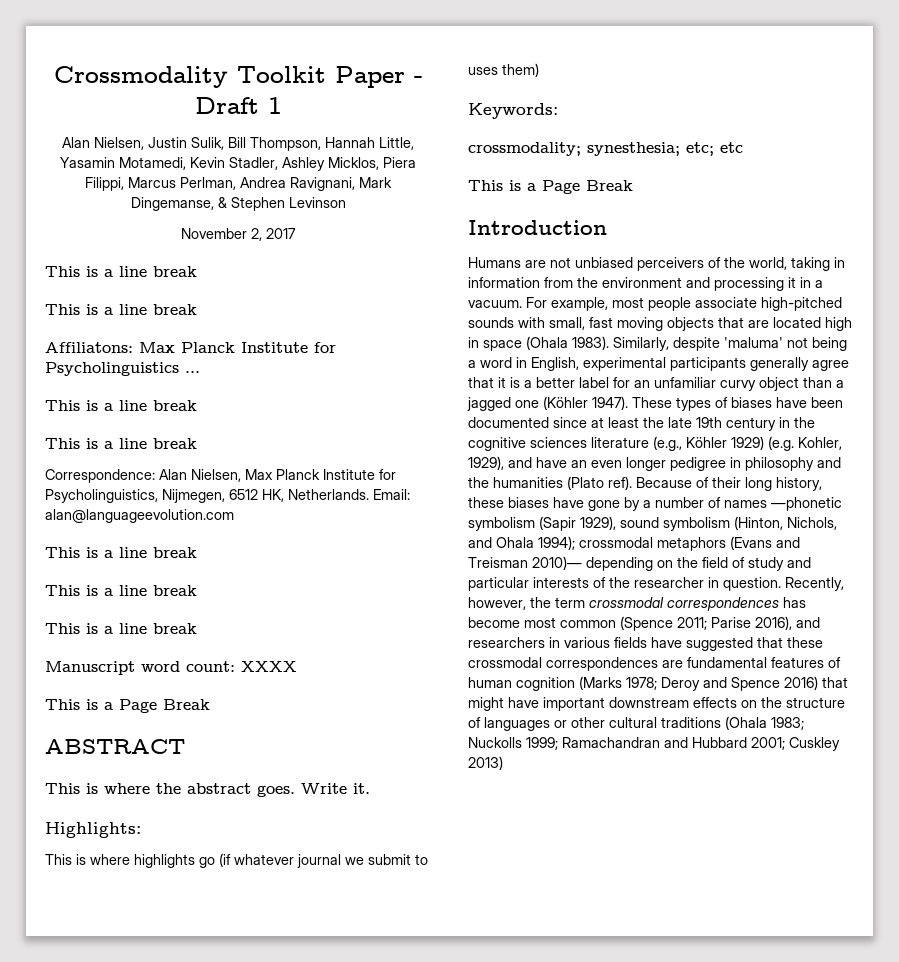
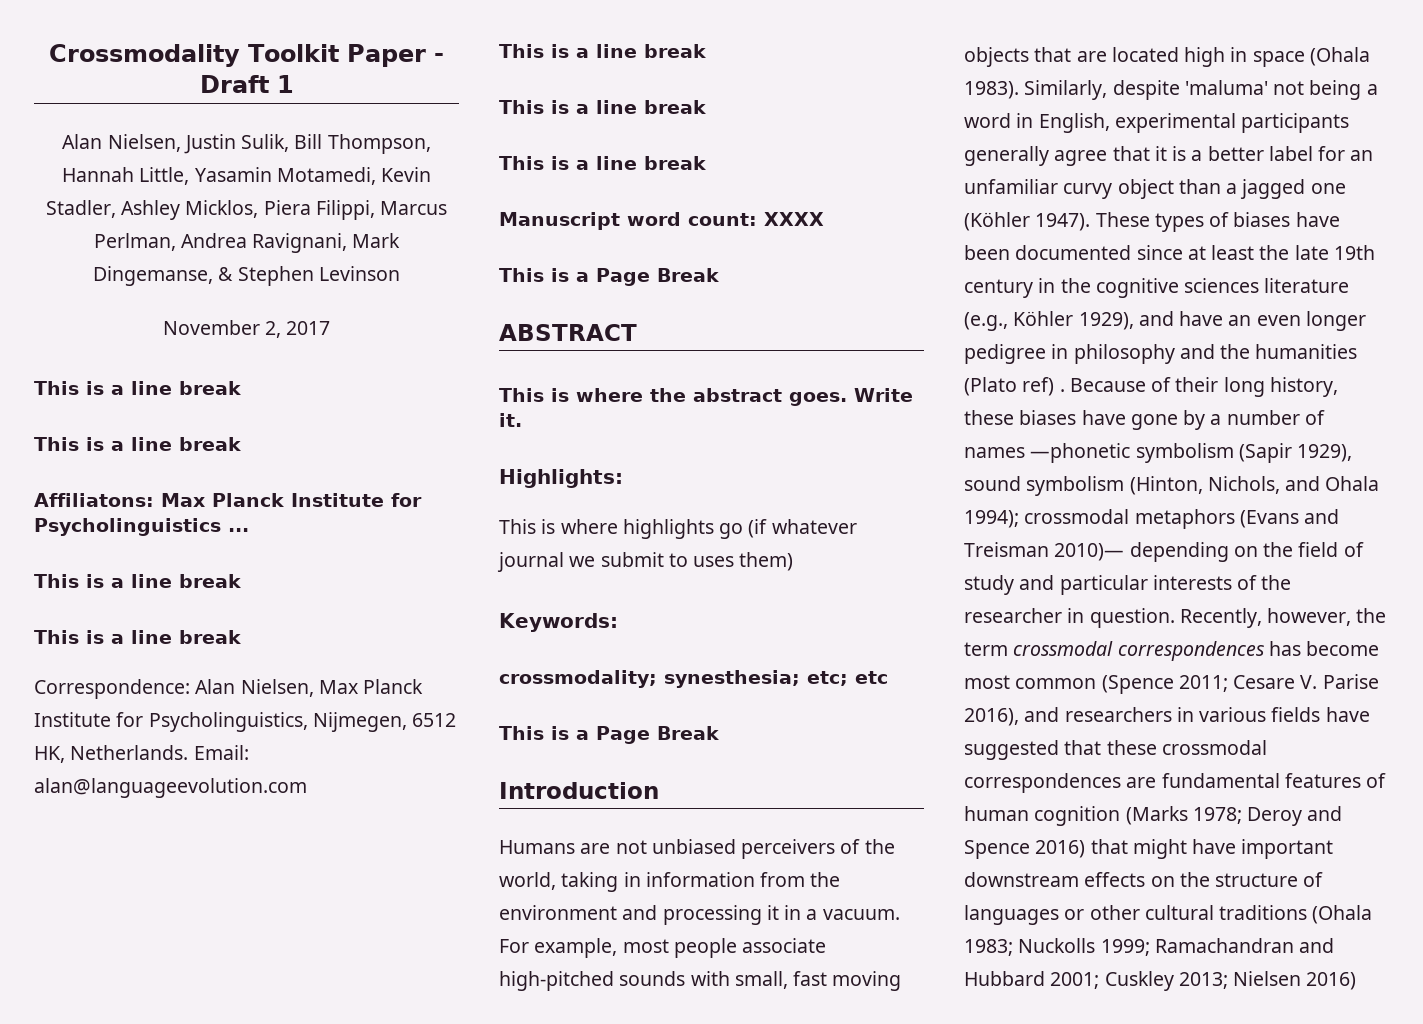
- These types of biases have been documented since at least the late 19th century in the cognitive sciences literature (e.g., Köhler 1929) (e.g. Kohler, 1929), and have an even longer pedigree in philosophy and the humanities (Plato ref).
+ These types of biases have been documented since at least the late 19th century in the cognitive sciences literature (e.g., Köhler 1929), and have an even longer pedigree in philosophy and the humanities (Plato ref) .
- Parise 2016), and researchers in various fields have suggested that these crossmodal correspondences are fundamental features of human cognition (Marks 1978;
+ Cesare V. Parise 2016), and researchers in various fields have suggested that these crossmodal correspondences are fundamental features of human cognition (Marks 1978;
- Cuskley 2013)
+ Cuskley 2013; Nielsen 2016)

